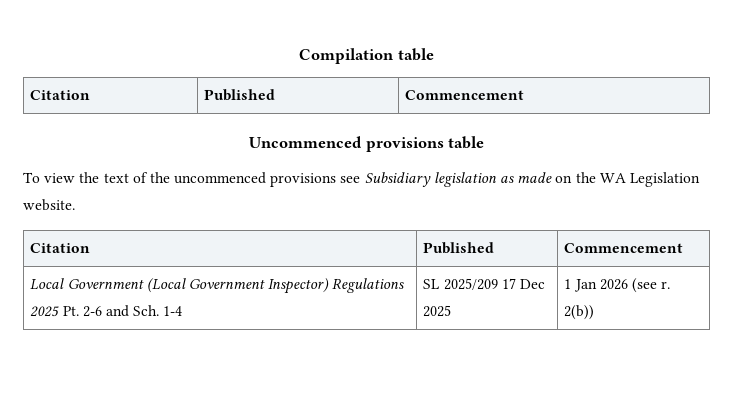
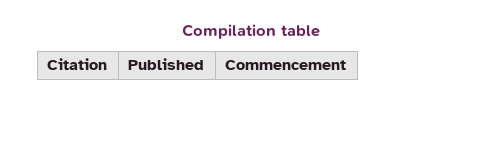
- Uncommenced provisions table
- To view the text of the uncommenced provisions see Subsidiary legislation as made on the WA Legislation website.
- Citation | Published | Commencement
- Local Government (Local Government Inspector) Regulations 2025 Pt. 2-6 and Sch. 1-4 | SL 2025/209 17 Dec 2025 | 1 Jan 2026 (see r. 2(b))

